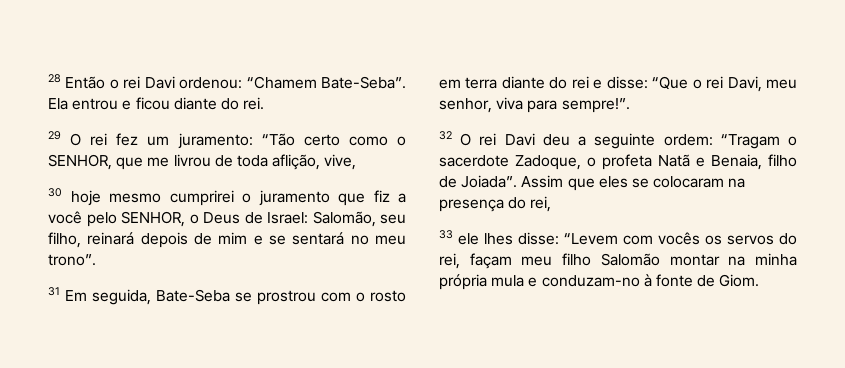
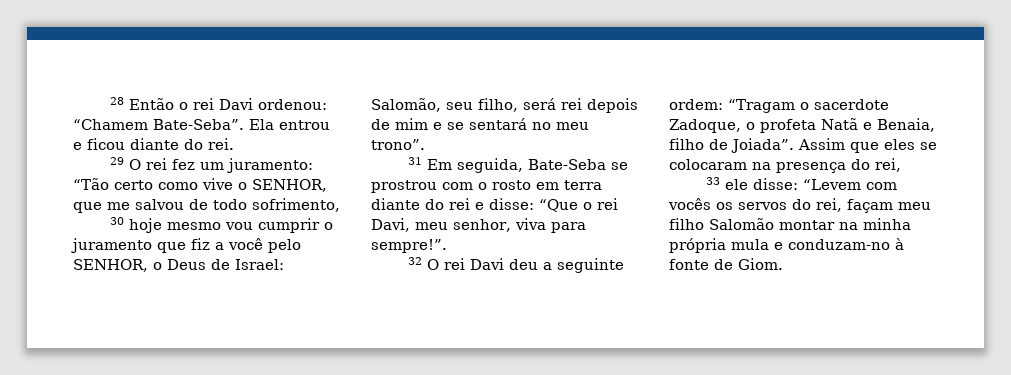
- 29 O rei fez um juramento: “Tão certo como o SENHOR, que me livrou de toda aflição, vive,
+ 29 O rei fez um juramento: “Tão certo como vive o SENHOR, que me salvou de todo sofrimento,
- 30 hoje mesmo cumprirei o juramento que fiz a você pelo SENHOR, o Deus de Israel: Salomão, seu filho, reinará depois de mim e se sentará no meu trono”.
+ 30 hoje mesmo vou cumprir o juramento que fiz a você pelo SENHOR, o Deus de Israel: Salomão, seu filho, será rei depois de mim e se sentará no meu trono”.
- 33 ele lhes disse: “Levem com vocês os servos do rei, façam meu filho Salomão montar na minha própria mula e conduzam-no à fonte de Giom.
+ 33 ele disse: “Levem com vocês os servos do rei, façam meu filho Salomão montar na minha própria mula e conduzam-no à fonte de Giom.

